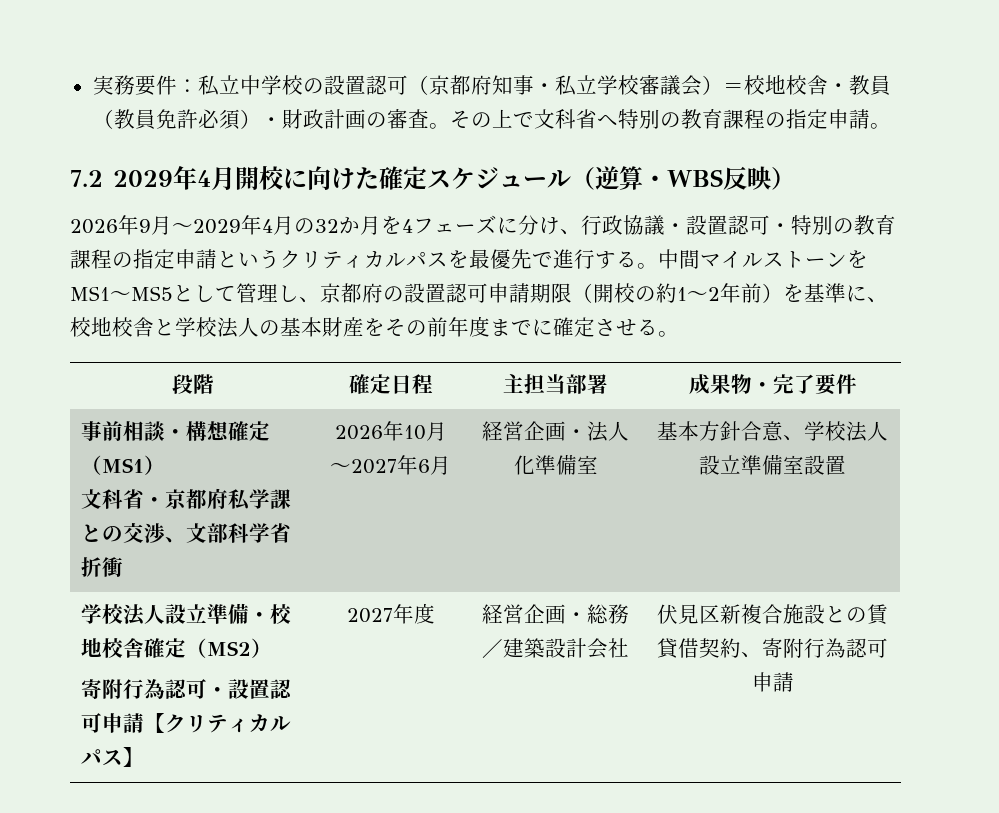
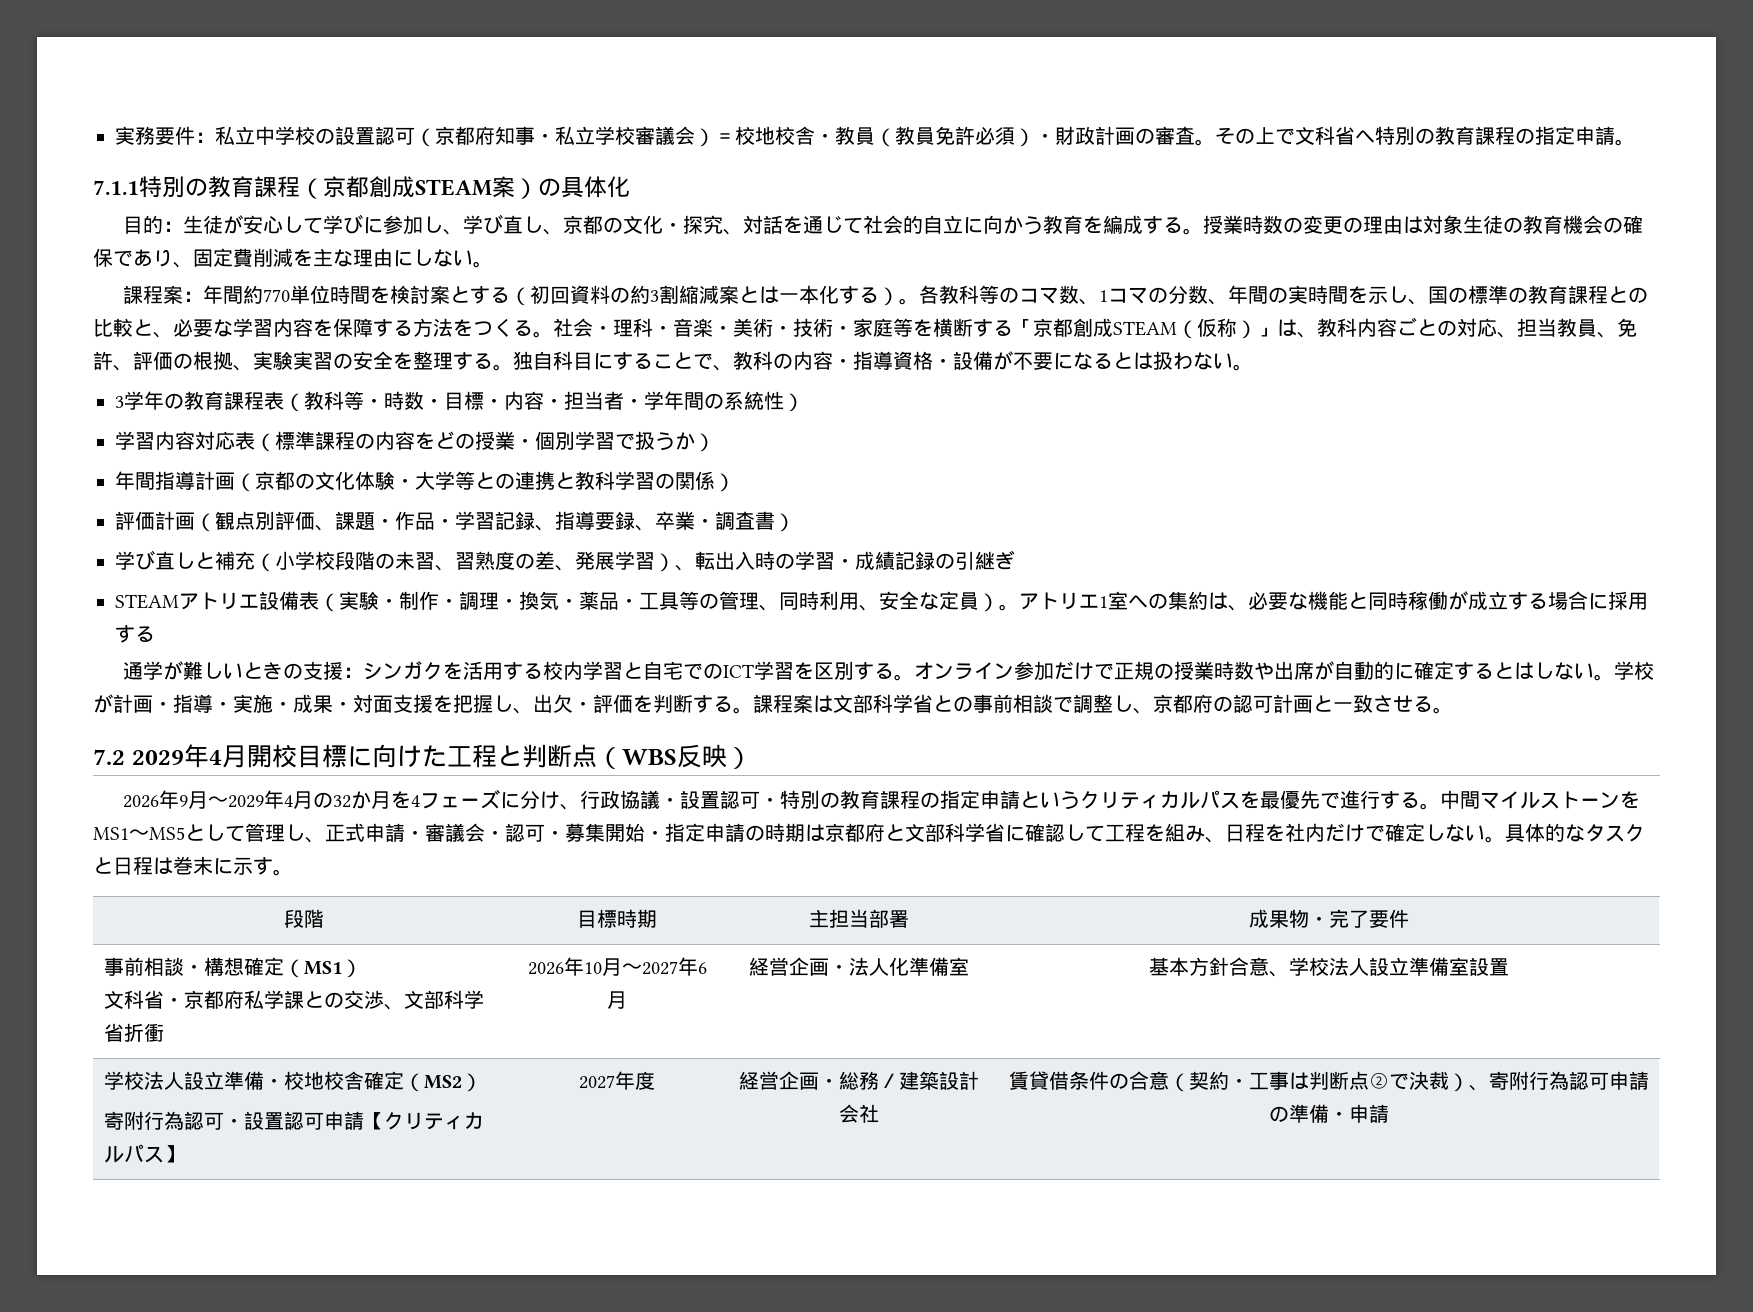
+ 7.1.1特別の教育課程（京都創成STEAM案）の具体化
+ 目的：生徒が安心して学びに参加し、学び直し、京都の文化・探究、対話を通じて社会的自立に向かう教育を編成する。授業時数の変更の理由は対象生徒の教育機会の確保であり、固定費削減を主な理由にしない。
+ 課程案：年間約770単位時間を検討案とする（初回資料の約3割縮減案とは一本化する）。各教科等のコマ数、1コマの分数、年間の実時間を示し、国の標準の教育課程との比較と、必要な学習内容を保障する方法をつくる。社会・理科・音楽・美術・技術・家庭等を横断する「京都創成STEAM（仮称）」は、教科内容ごとの対応、担当教員、免許、評価の根拠、実験実習の安全を整理する。独自科目にすることで、教科の内容・指導資格・設備が不要になるとは扱わない。
+ 3学年の教育課程表（教科等・時数・目標・内容・担当者・学年間の系統性）
+ 学習内容対応表（標準課程の内容をどの授業・個別学習で扱うか）
+ 年間指導計画（京都の文化体験・大学等との連携と教科学習の関係）
+ 評価計画（観点別評価、課題・作品・学習記録、指導要録、卒業・調査書）
+ 学び直しと補充（小学校段階の未習、習熟度の差、発展学習）、転出入時の学習・成績記録の引継ぎ
+ STEAMアトリエ設備表（実験・制作・調理・換気・薬品・工具等の管理、同時利用、安全な定員）。アトリエ1室への集約は、必要な機能と同時稼働が成立する場合に採用する
+ 通学が難しいときの支援：シンガクを活用する校内学習と自宅でのICT学習を区別する。オンライン参加だけで正規の授業時数や出席が自動的に確定するとはしない。学校が計画・指導・実施・成果・対面支援を把握し、出欠・評価を判断する。課程案は文部科学省との事前相談で調整し、京都府の認可計画と一致させる。
- 7.2 2029年4月開校に向けた確定スケジュール（逆算・WBS反映）
+ 7.2 2029年4月開校目標に向けた工程と判断点（WBS反映）
- 中間マイルストーンをMS1〜MS5として管理し、京都府の設置認可申請期限（開校の約1〜2年前）を基準に、校地校舎と学校法人の基本財産をその前年度までに確定させる。
+ 中間マイルストーンをMS1〜MS5として管理し、正式申請・審議会・認可・募集開始・指定申請の時期は京都府と文部科学省に確認して工程を組み、日程を社内だけで確定しない。具体的なタスクと日程は巻末に示す。
- 段階 | 確定日程 | 主担当部署 | 成果物・完了要件
+ 段階 | 目標時期 | 主担当部署 | 成果物・完了要件
- 伏見区新複合施設との賃貸借契約、寄附行為認可申請
+ 賃貸借条件の合意（契約・工事は判断点②で決裁）、寄附行為認可申請の準備・申請

